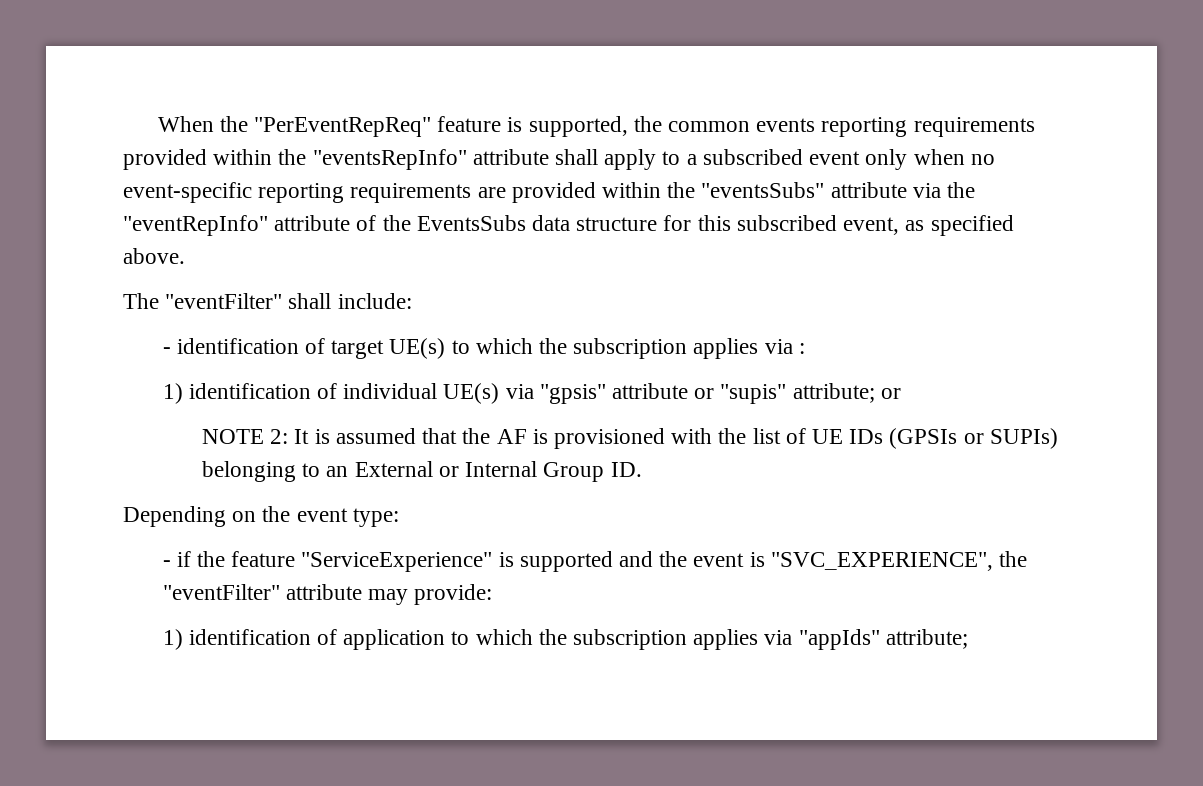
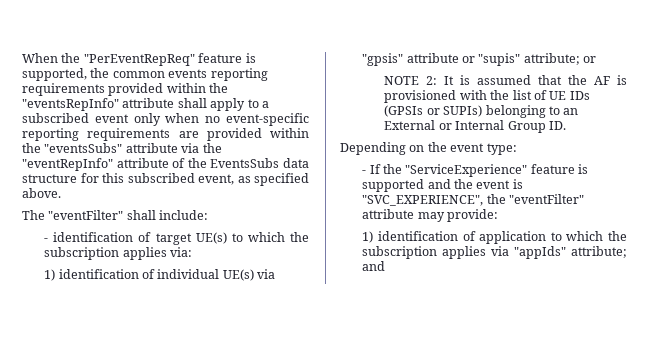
- - identification of target UE(s) to which the subscription applies via :
+ - identification of target UE(s) to which the subscription applies via:
- - if the feature "ServiceExperience" is supported and the event is "SVC_EXPERIENCE", the "eventFilter" attribute may provide:
+ - If the "ServiceExperience" feature is supported and the event is "SVC_EXPERIENCE", the "eventFilter" attribute may provide:
- 1) identification of application to which the subscription applies via "appIds" attribute;
+ 1) identification of application to which the subscription applies via "appIds" attribute; and

